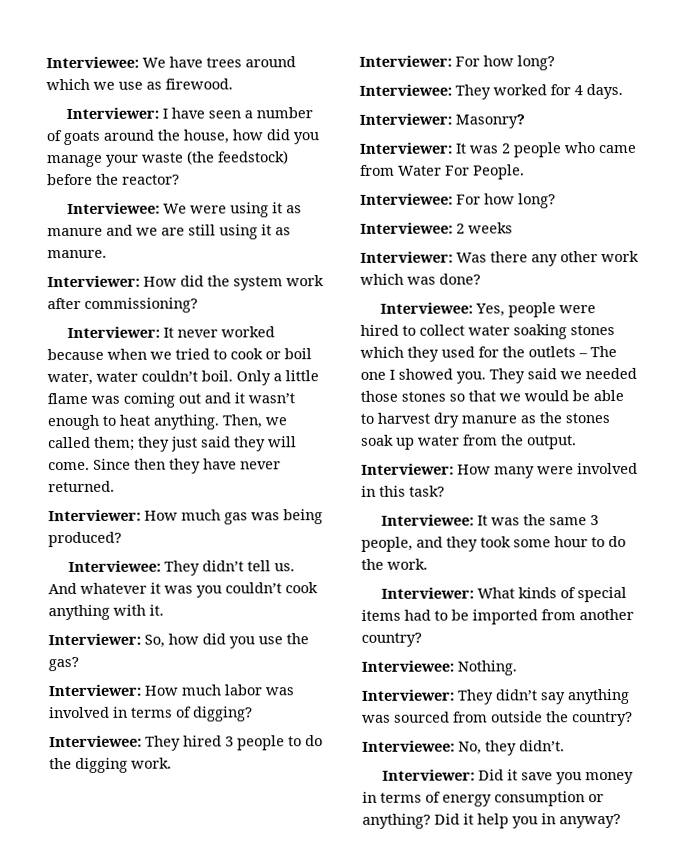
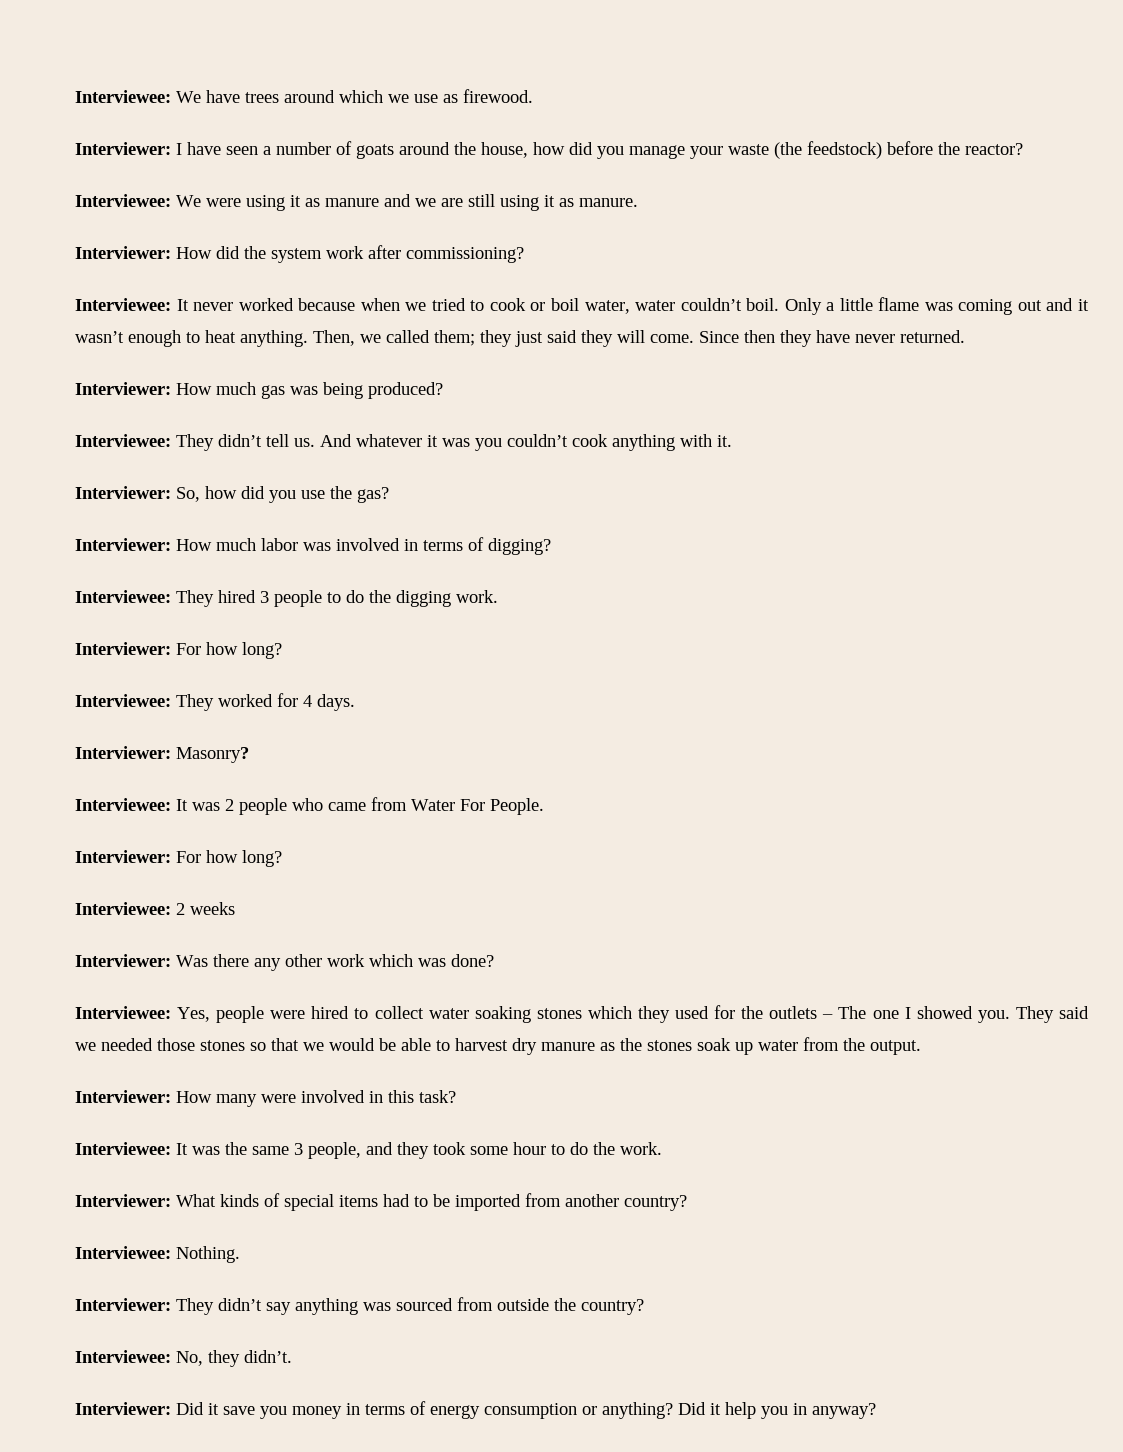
- Interviewer: It never worked because when we tried to cook or boil water, water couldn’t boil.
+ Interviewee: It never worked because when we tried to cook or boil water, water couldn’t boil.
- Interviewer: It was 2 people who came from Water For People.
- Interviewee: For how long?
+ Interviewee: It was 2 people who came from Water For People.
+ Interviewer: For how long?

